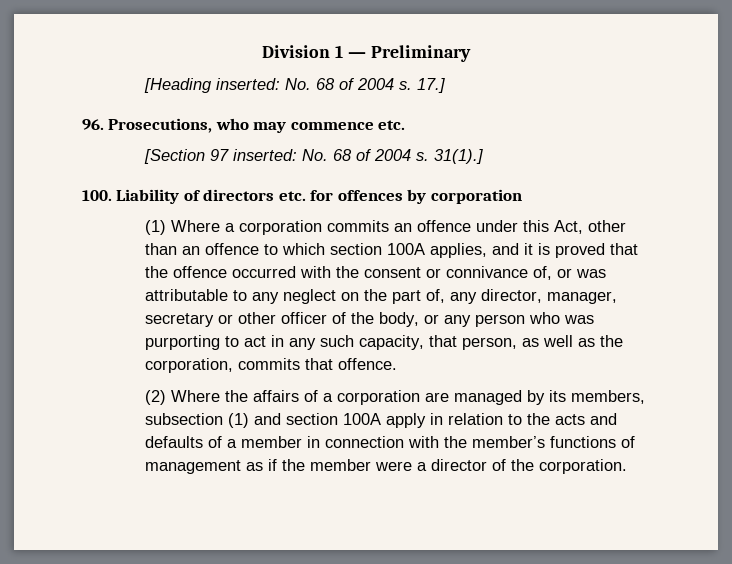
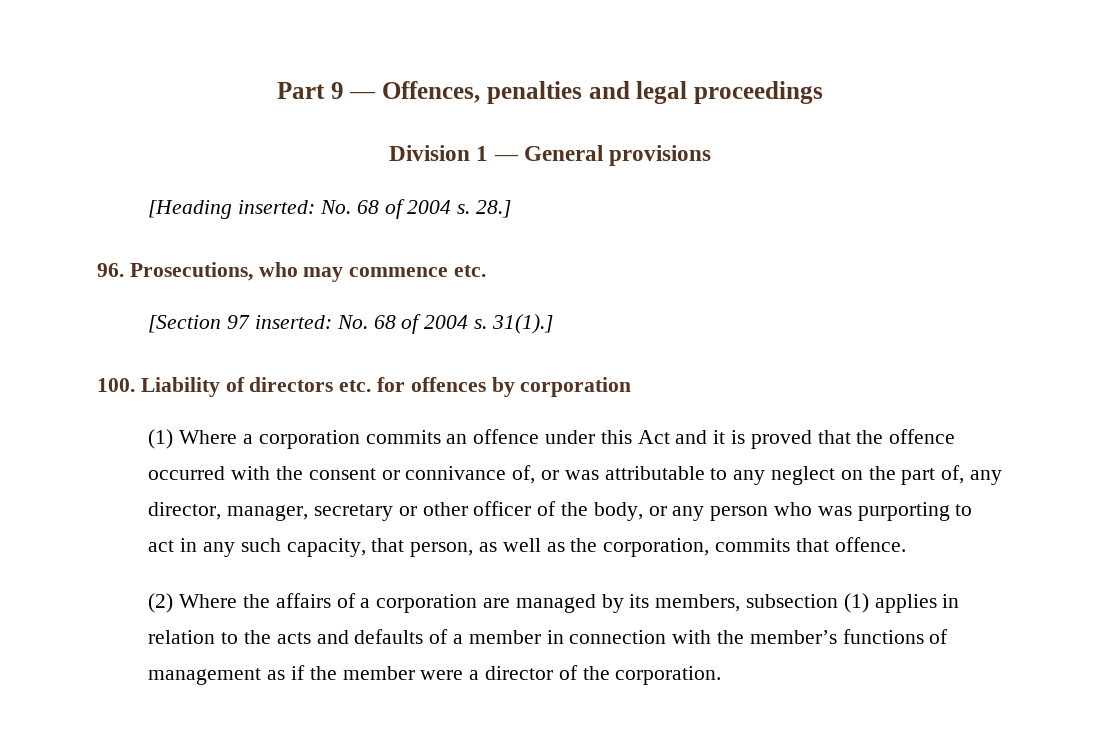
+ Part 9 — Offences, penalties and legal proceedings
- Division 1 — Preliminary
+ Division 1 — General provisions
- 17.]
+ 28.]
- (1) Where a corporation commits an offence under this Act, other than an offence to which section 100A applies, and it is proved that the offence occurred with the consent or connivance of, or was attributable to any neglect on the part of, any director, manager, secretary or other officer of the body, or any person who was purporting to act in any such capacity, that person, as well as the corporation, commits that offence.
+ (1) Where a corporation commits an offence under this Act and it is proved that the offence occurred with the consent or connivance of, or was attributable to any neglect on the part of, any director, manager, secretary or other officer of the body, or any person who was purporting to act in any such capacity, that person, as well as the corporation, commits that offence.
- (2) Where the affairs of a corporation are managed by its members, subsection (1) and section 100A apply in relation to the acts and defaults of a member in connection with the member’s functions of management as if the member were a director of the corporation.
+ (2) Where the affairs of a corporation are managed by its members, subsection (1) applies in relation to the acts and defaults of a member in connection with the member’s functions of management as if the member were a director of the corporation.

